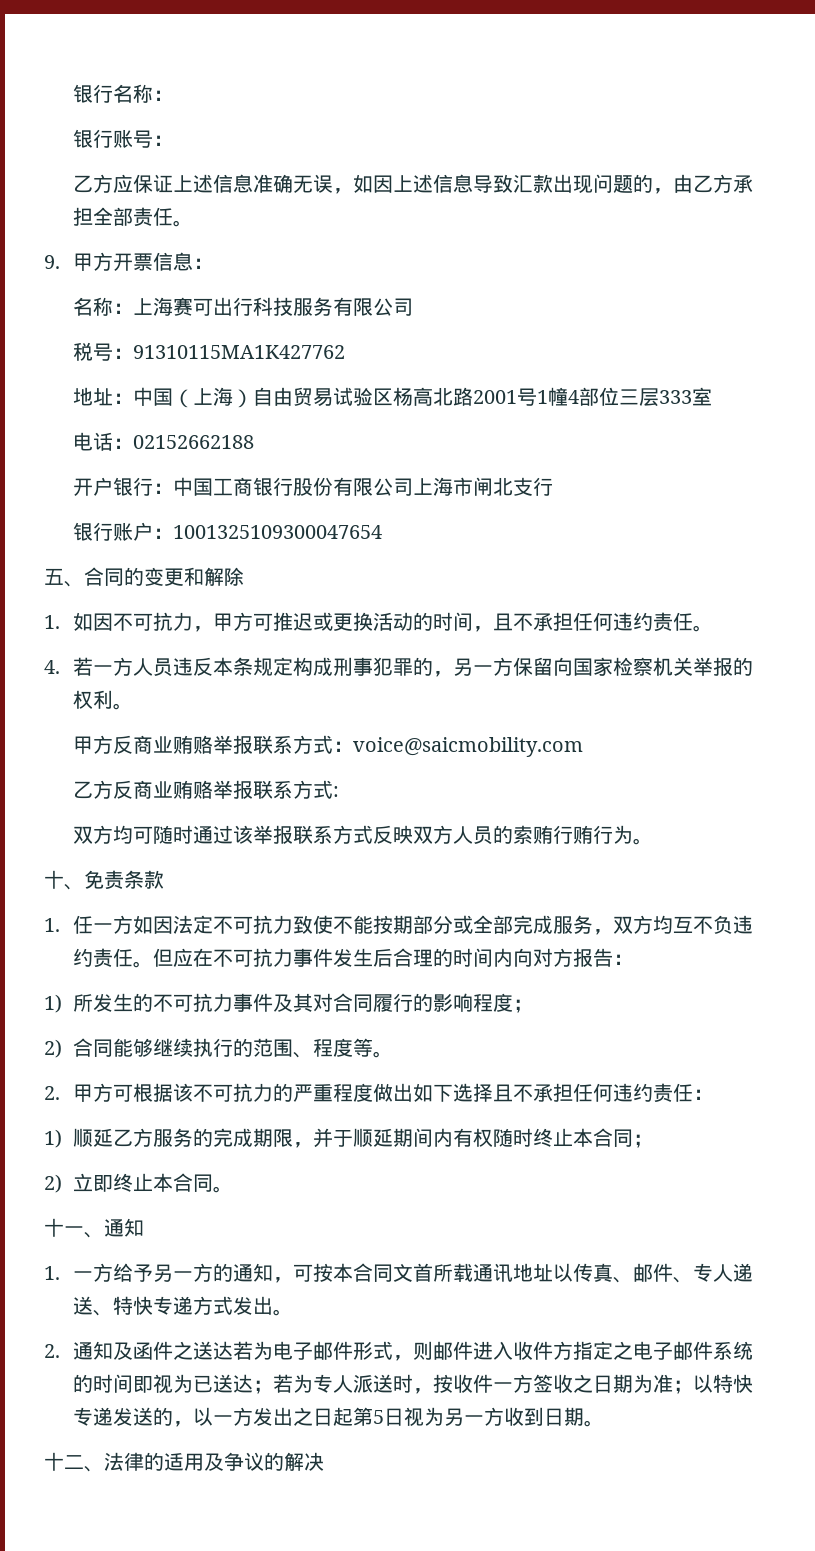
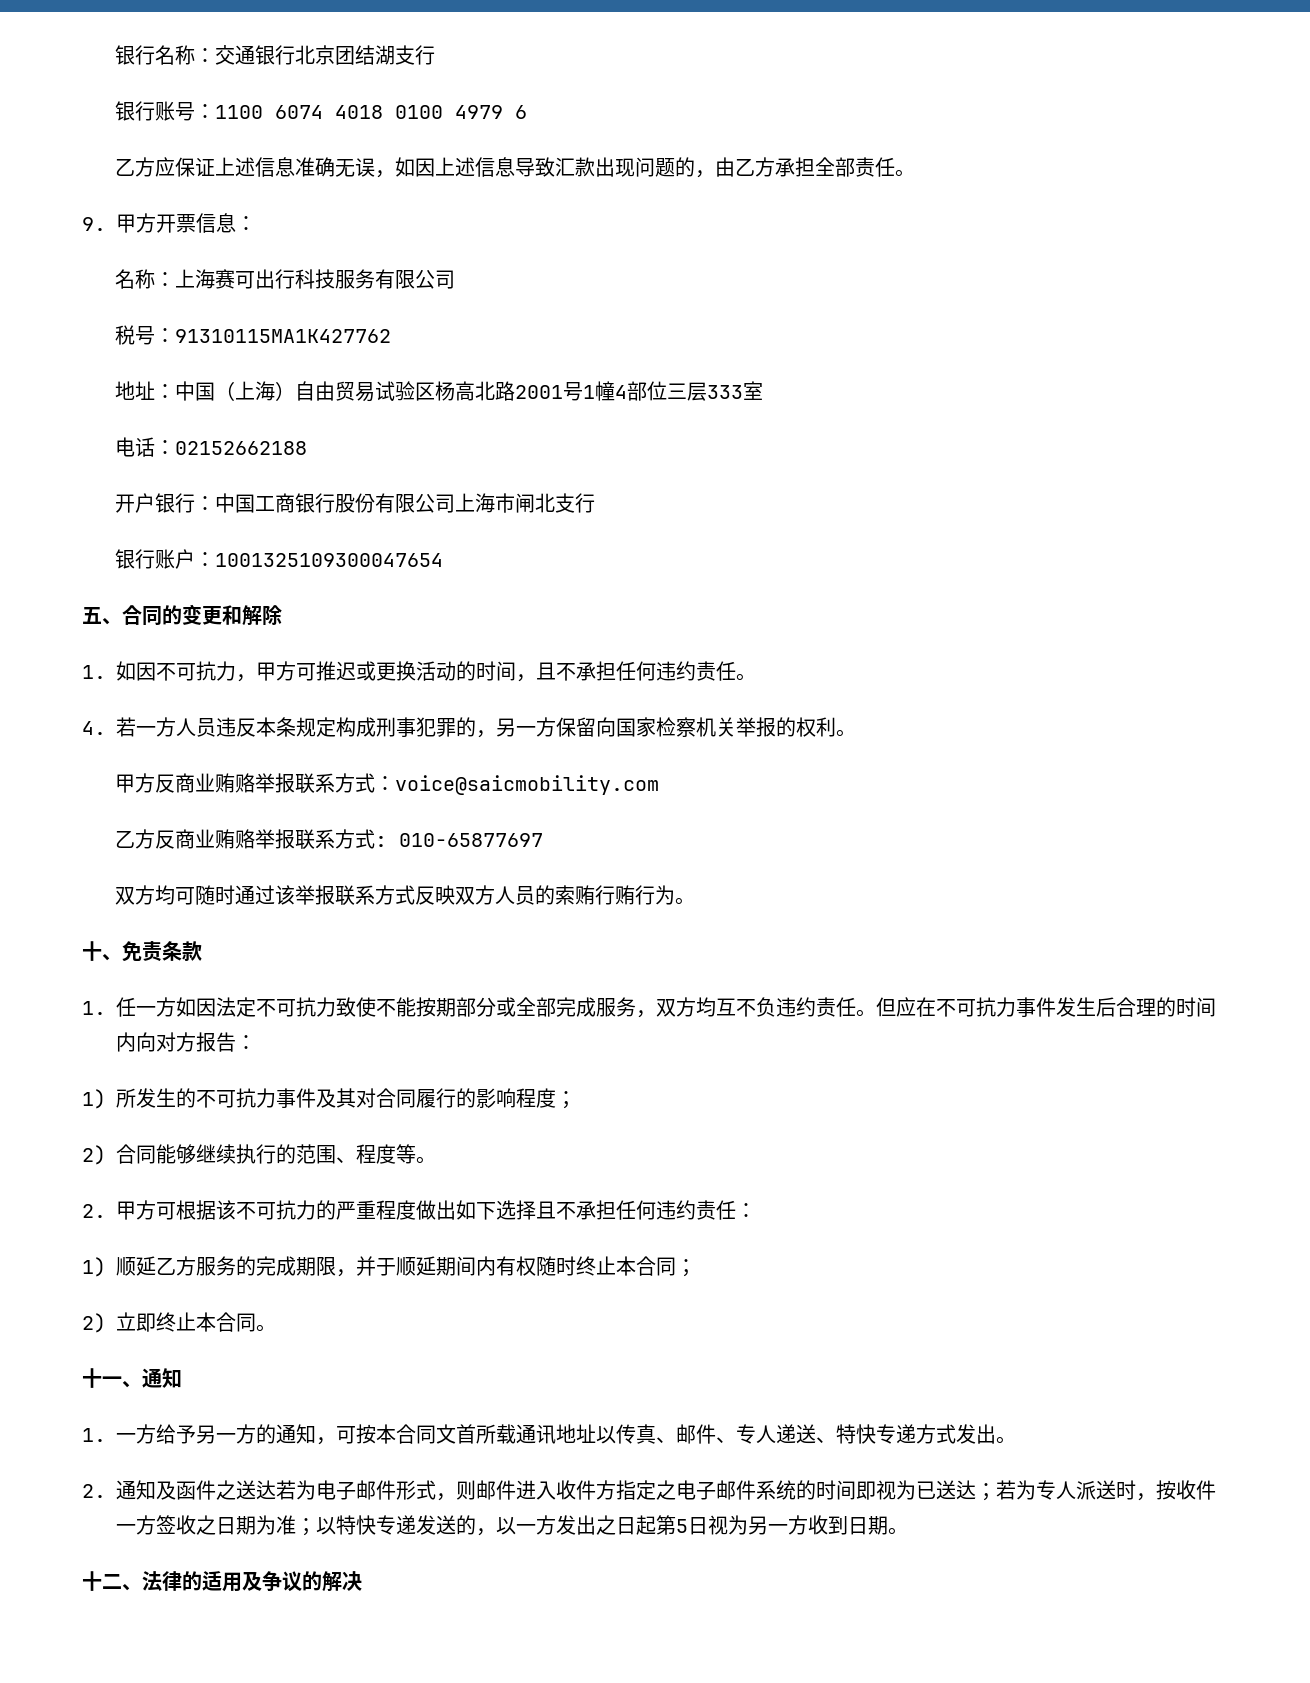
- 银行名称：
- 银行账号：
+ 银行名称：交通银行北京团结湖支行
+ 银行账号：1100 6074 4018 0100 4979 6
- 乙方反商业贿赂举报联系方式:
+ 乙方反商业贿赂举报联系方式: 010-65877697

